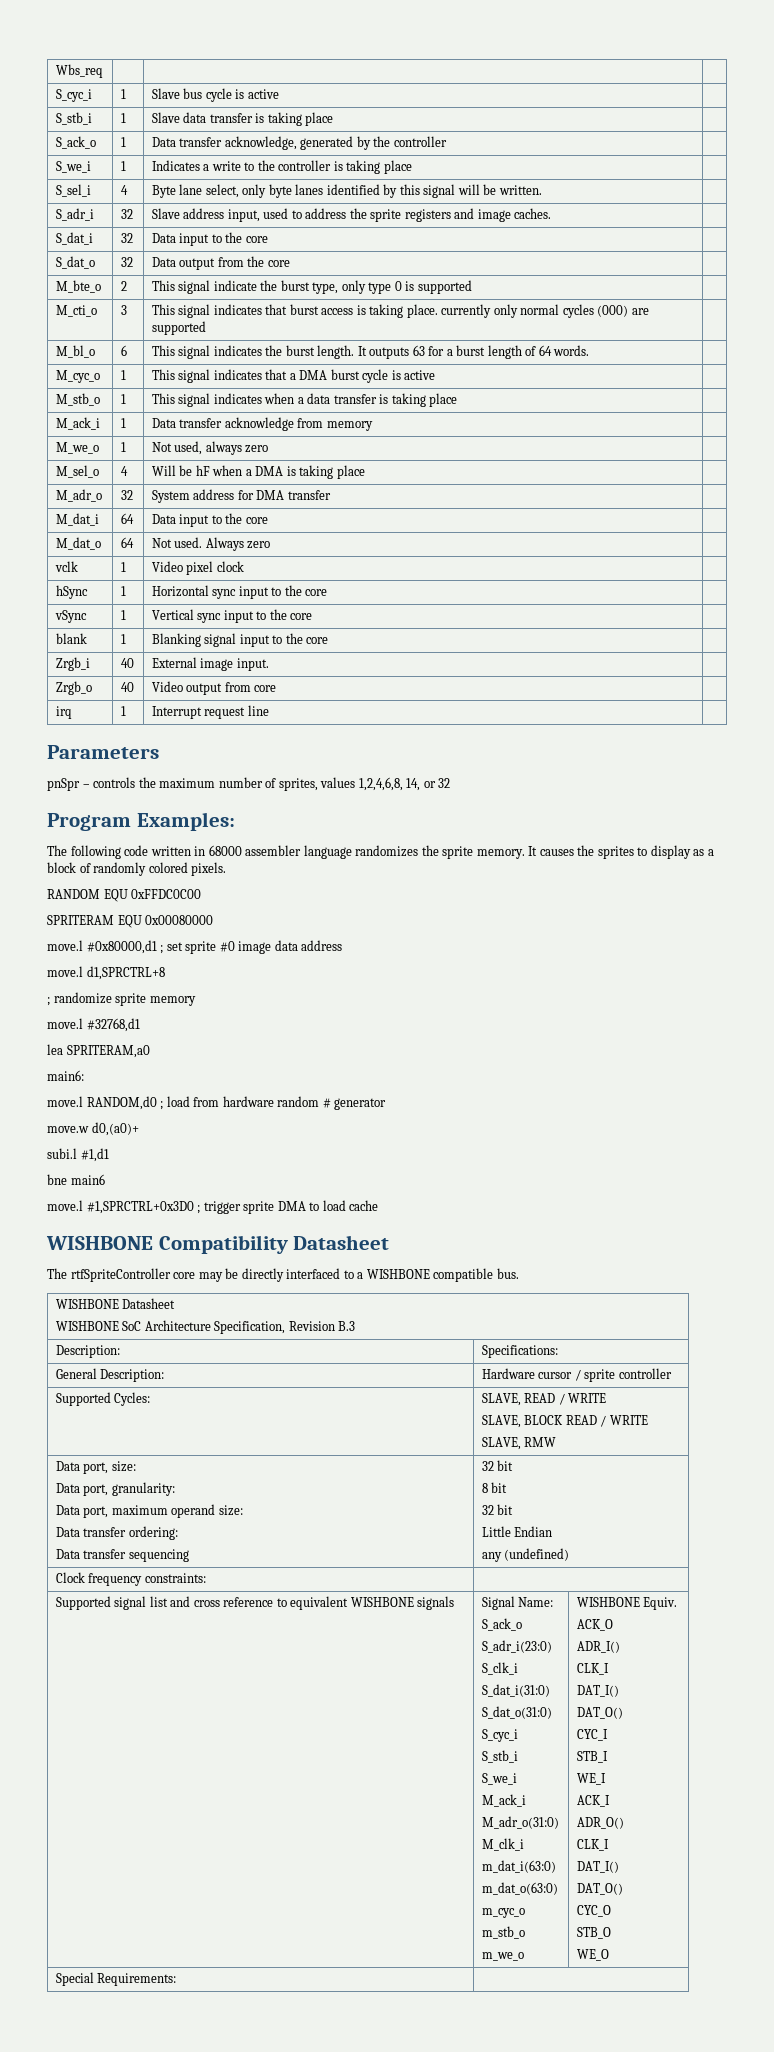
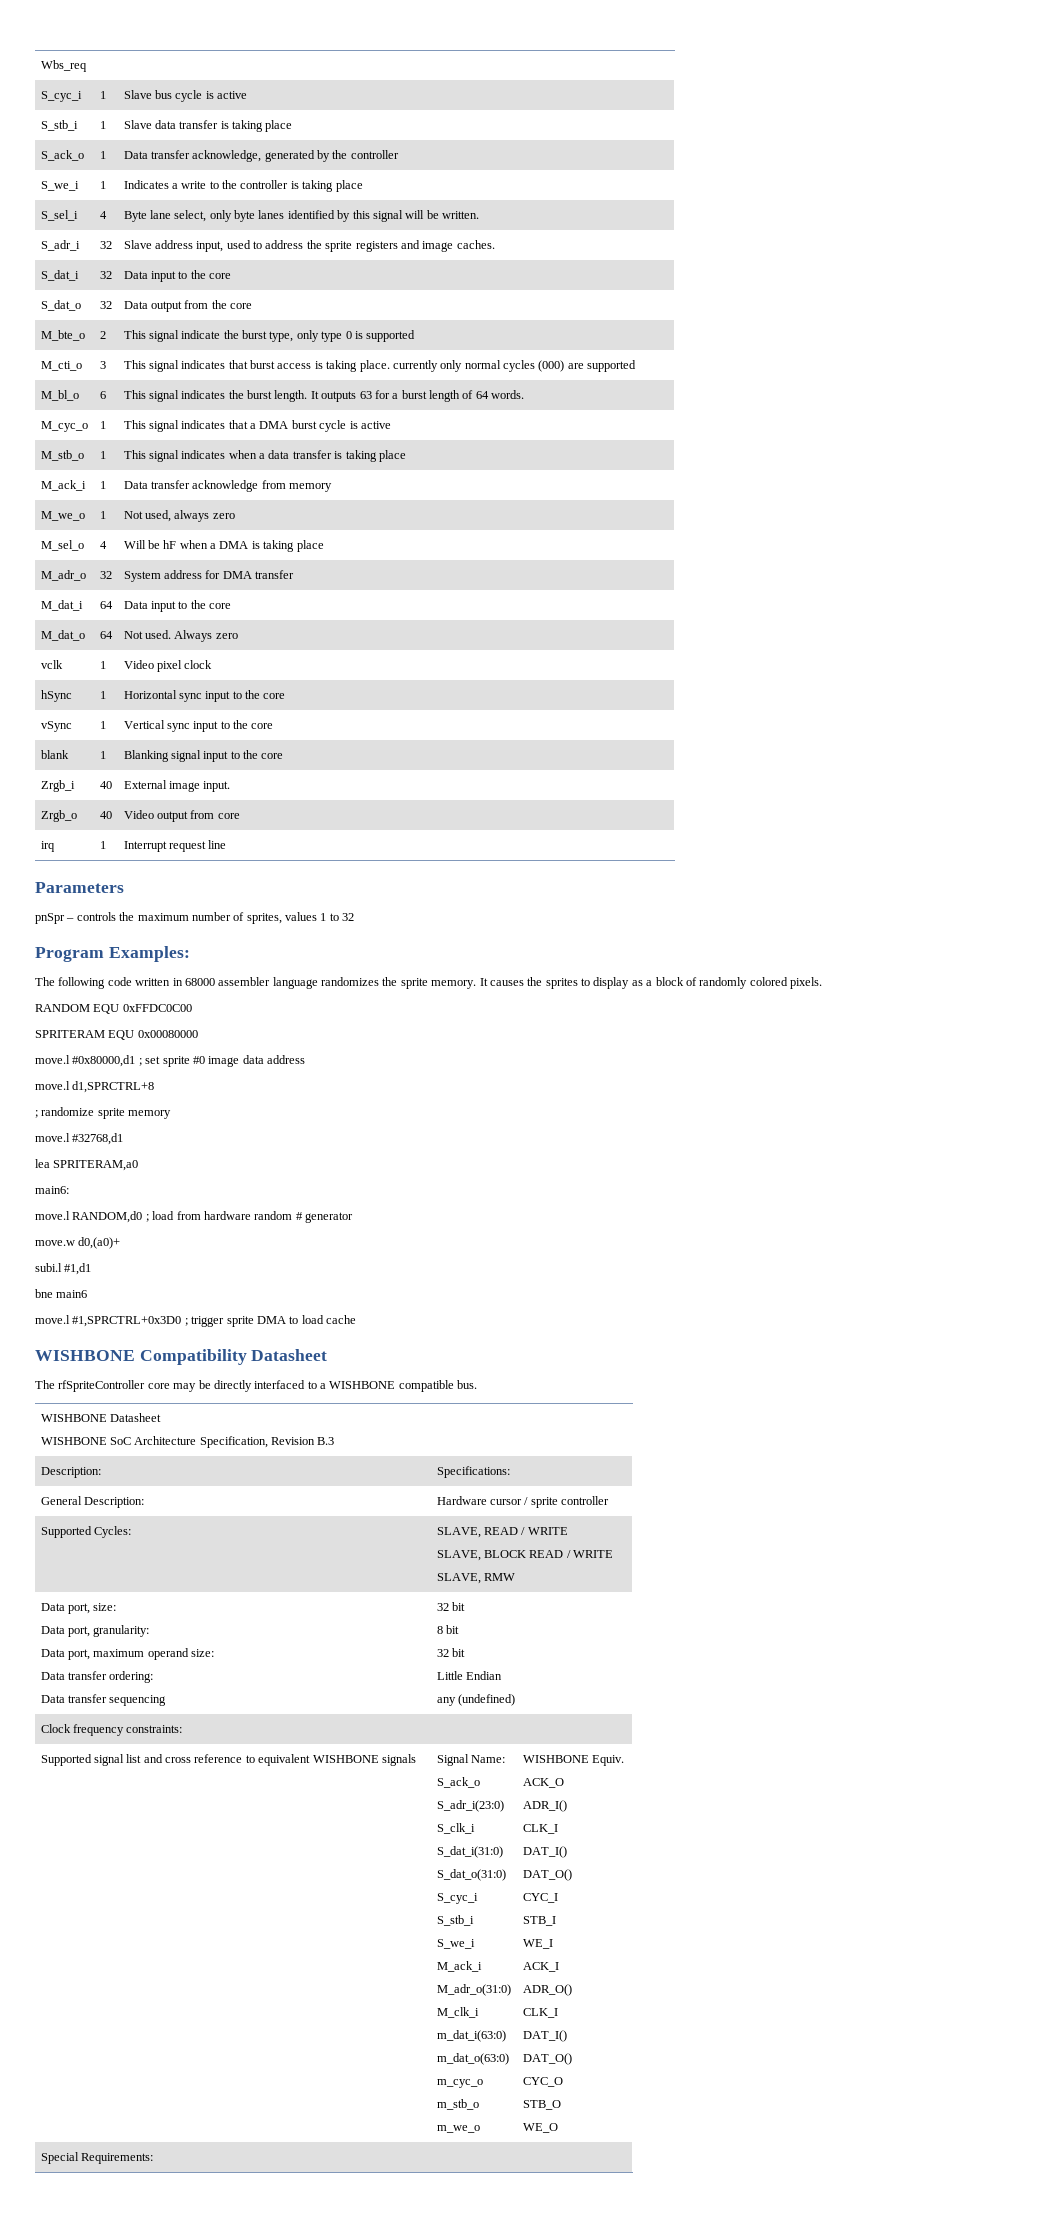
- pnSpr – controls the maximum number of sprites, values 1,2,4,6,8, 14, or 32
+ pnSpr – controls the maximum number of sprites, values 1 to 32
- The rtfSpriteController core may be directly interfaced to a WISHBONE compatible bus.
+ The rfSpriteController core may be directly interfaced to a WISHBONE compatible bus.

